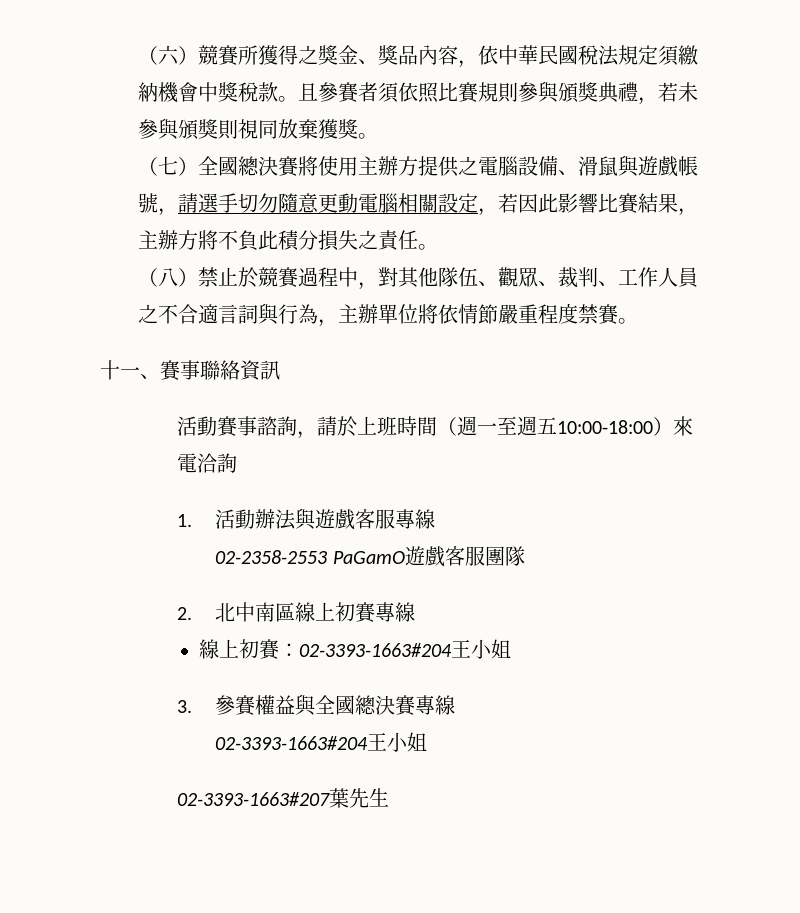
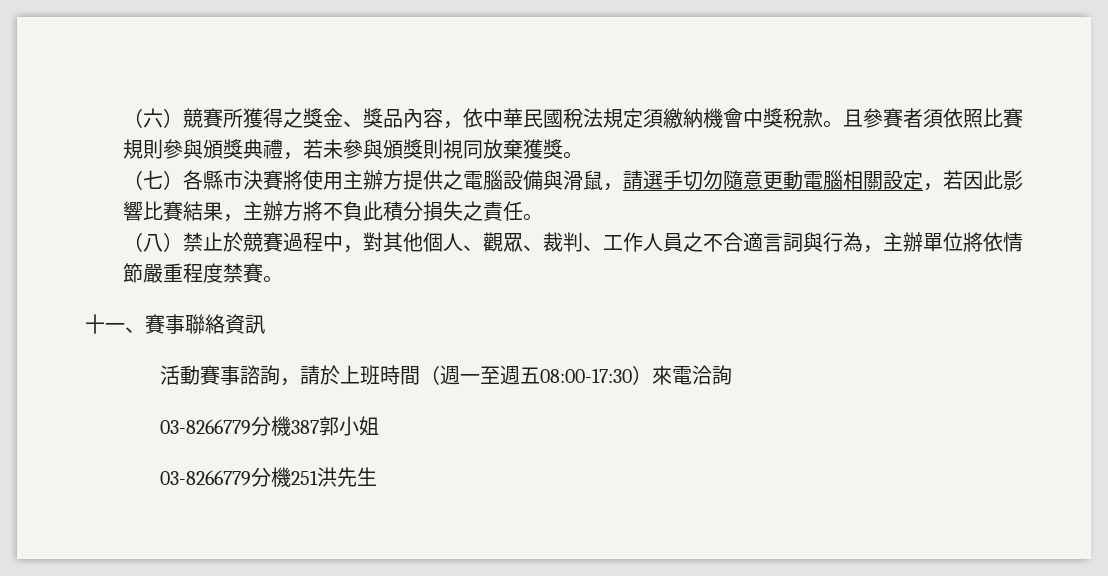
- （七）全國總決賽將使用主辦方提供之電腦設備、滑鼠與遊戲帳號，請選手切勿隨意更動電腦相關設定，若因此影響比賽結果，主辦方將不負此積分損失之責任。
+ （七）各縣市決賽將使用主辦方提供之電腦設備與滑鼠，請選手切勿隨意更動電腦相關設定，若因此影響比賽結果，主辦方將不負此積分損失之責任。
- （八）禁止於競賽過程中，對其他隊伍、觀眾、裁判、工作人員之不合適言詞與行為，主辦單位將依情節嚴重程度禁賽。
+ （八）禁止於競賽過程中，對其他個人、觀眾、裁判、工作人員之不合適言詞與行為，主辦單位將依情節嚴重程度禁賽。
- 活動賽事諮詢，請於上班時間（週一至週五10:00-18:00）來電洽詢
+ 活動賽事諮詢，請於上班時間（週一至週五08:00-17:30）來電洽詢
- 1.活動辦法與遊戲客服專線
- 02-2358-2553 PaGamO遊戲客服團隊
- 2.北中南區線上初賽專線
- 線上初賽：02-3393-1663#204王小姐
- 3.參賽權益與全國總決賽專線
- 02-3393-1663#204王小姐
- 02-3393-1663#207葉先生
+ 03-8266779分機387郭小姐
+ 03-8266779分機251洪先生

